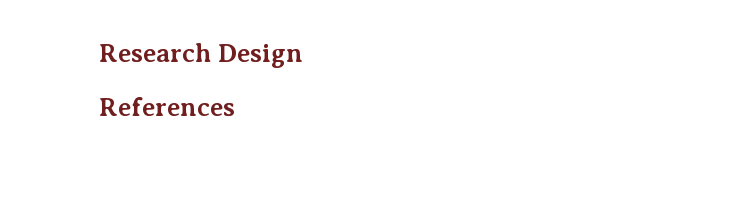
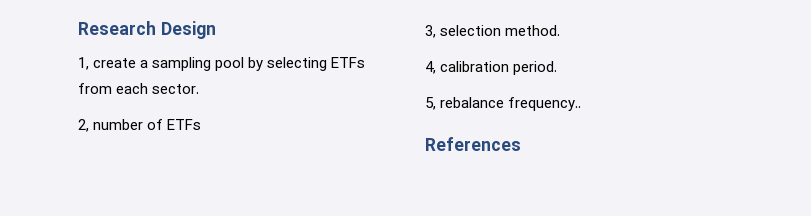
+ 1, create a sampling pool by selecting ETFs from each sector.
+ 2, number of ETFs
+ 3, selection method.
+ 4, calibration period.
+ 5, rebalance frequency..

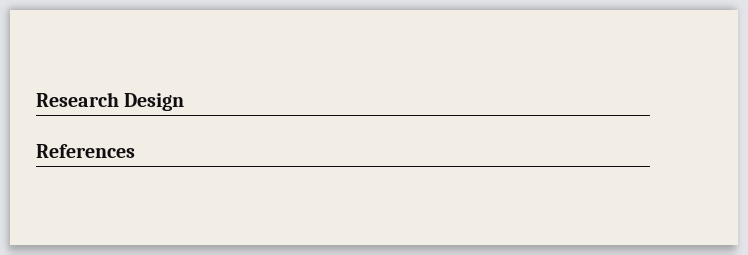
- 1, create a sampling pool by selecting ETFs from each sector.
- 2, number of ETFs
- 3, selection method.
- 4, calibration period.
- 5, rebalance frequency..

